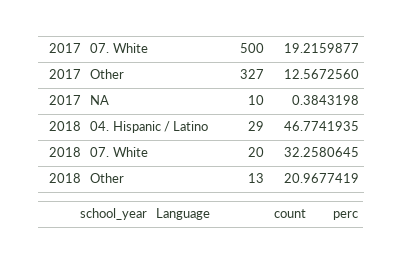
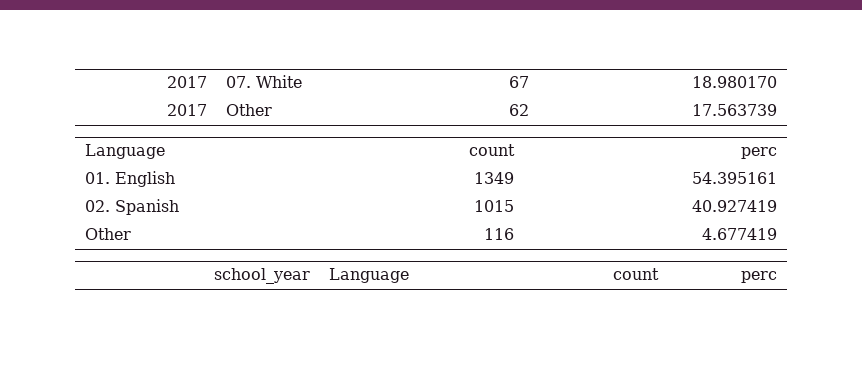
- 2017 | 07. White | 500 | 19.2159877
+ 2017 | 07. White | 67 | 18.980170
- 2017 | Other | 327 | 12.5672560
- 2017 | NA | 10 | 0.3843198
- 2018 | 04. Hispanic / Latino | 29 | 46.7741935
- 2018 | 07. White | 20 | 32.2580645
- 2018 | Other | 13 | 20.9677419
+ 2017 | Other | 62 | 17.563739
+ Language | count | perc
+ 01. English | 1349 | 54.395161
+ 02. Spanish | 1015 | 40.927419
+ Other | 116 | 4.677419

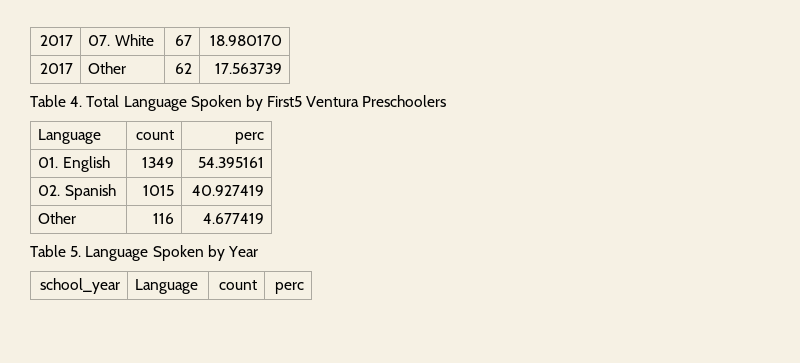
+ Table 4. Total Language Spoken by First5 Ventura Preschoolers
+ Table 5. Language Spoken by Year

